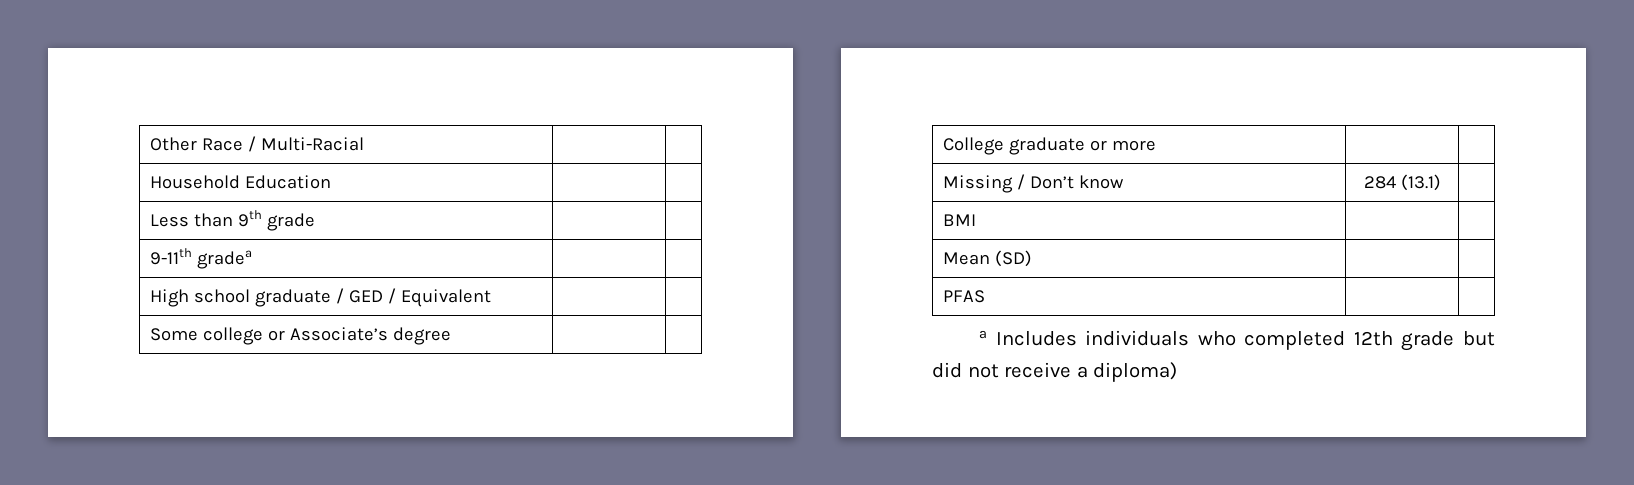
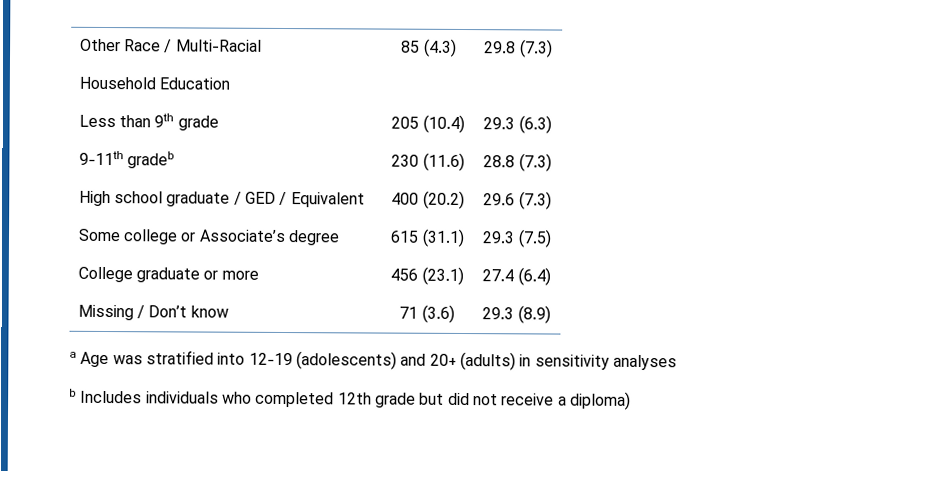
- Other Race / Multi-Racial | |
+ Other Race / Multi-Racial | 85 (4.3) | 29.8 (7.3)
- Less than 9th grade | |
- 9-11th gradea | |
+ Less than 9th grade | 205 (10.4) | 29.3 (6.3)
+ 9-11th gradeb | 230 (11.6) | 28.8 (7.3)
- High school graduate / GED / Equivalent | |
+ High school graduate / GED / Equivalent | 400 (20.2) | 29.6 (7.3)
- Some college or Associate’s degree | |
+ Some college or Associate’s degree | 615 (31.1) | 29.3 (7.5)
- College graduate or more | |
+ College graduate or more | 456 (23.1) | 27.4 (6.4)
- Missing / Don’t know | 284 (13.1) |
- BMI | |
- Mean (SD) | |
- PFAS | |
- a Includes individuals who completed 12th grade but did not receive a diploma)
+ Missing / Don’t know | 71 (3.6) | 29.3 (8.9)
+ a Age was stratified into 12-19 (adolescents) and 20+ (adults) in sensitivity analyses
+ b Includes individuals who completed 12th grade but did not receive a diploma)

